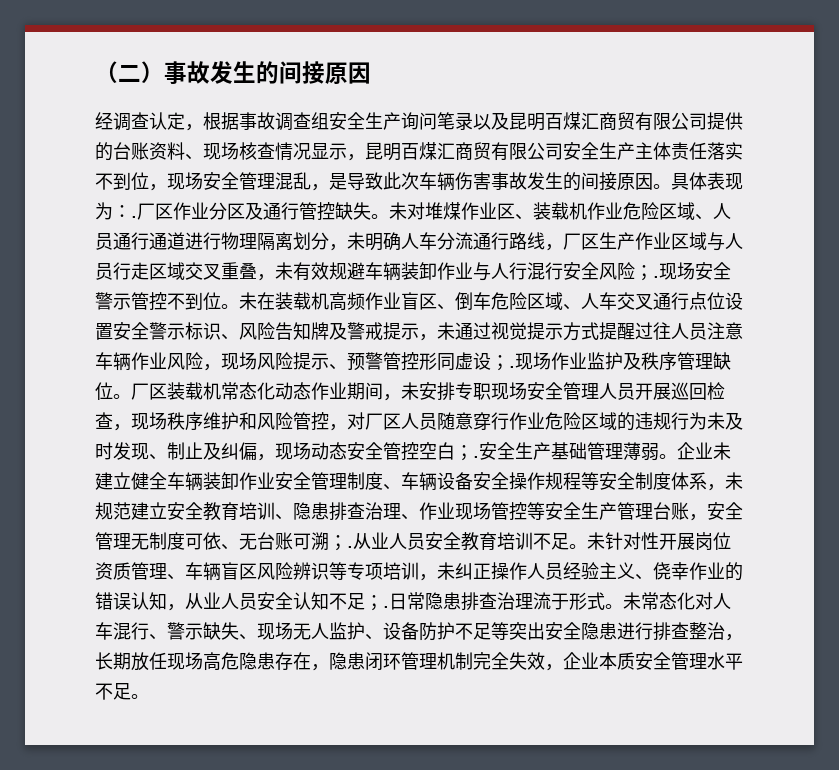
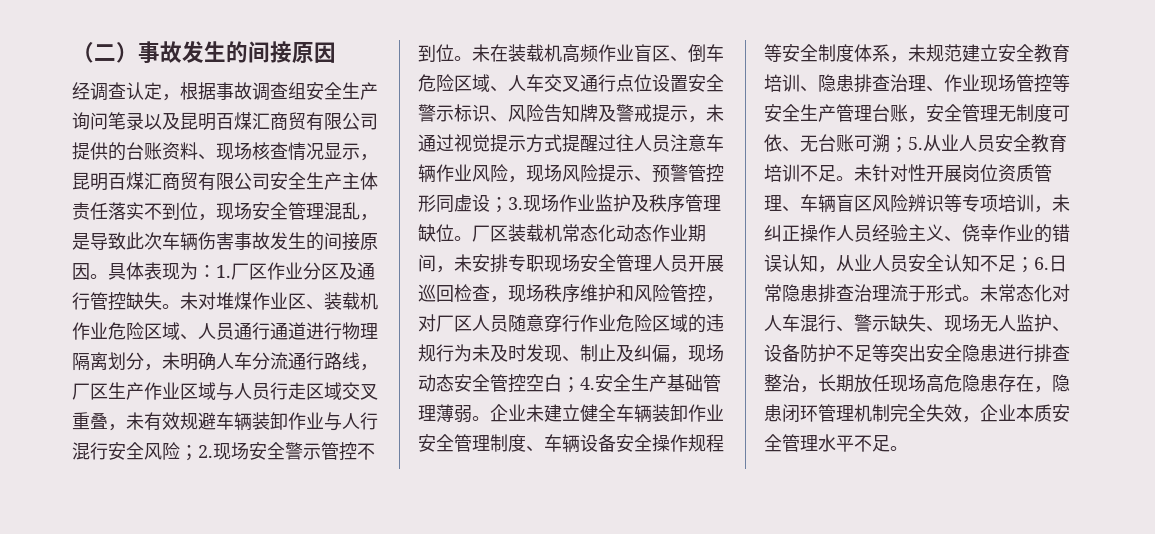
- 具体表现为：.厂区作业分区及通行管控缺失。
+ 具体表现为：1.厂区作业分区及通行管控缺失。
- 未对堆煤作业区、装载机作业危险区域、人员通行通道进行物理隔离划分，未明确人车分流通行路线，厂区生产作业区域与人员行走区域交叉重叠，未有效规避车辆装卸作业与人行混行安全风险；.现场安全警示管控不到位。
+ 未对堆煤作业区、装载机作业危险区域、人员通行通道进行物理隔离划分，未明确人车分流通行路线，厂区生产作业区域与人员行走区域交叉重叠，未有效规避车辆装卸作业与人行混行安全风险；2.现场安全警示管控不到位。
- 未在装载机高频作业盲区、倒车危险区域、人车交叉通行点位设置安全警示标识、风险告知牌及警戒提示，未通过视觉提示方式提醒过往人员注意车辆作业风险，现场风险提示、预警管控形同虚设；.现场作业监护及秩序管理缺位。
+ 未在装载机高频作业盲区、倒车危险区域、人车交叉通行点位设置安全警示标识、风险告知牌及警戒提示，未通过视觉提示方式提醒过往人员注意车辆作业风险，现场风险提示、预警管控形同虚设；3.现场作业监护及秩序管理缺位。
- 厂区装载机常态化动态作业期间，未安排专职现场安全管理人员开展巡回检查，现场秩序维护和风险管控，对厂区人员随意穿行作业危险区域的违规行为未及时发现、制止及纠偏，现场动态安全管控空白；.安全生产基础管理薄弱。
+ 厂区装载机常态化动态作业期间，未安排专职现场安全管理人员开展巡回检查，现场秩序维护和风险管控，对厂区人员随意穿行作业危险区域的违规行为未及时发现、制止及纠偏，现场动态安全管控空白；4.安全生产基础管理薄弱。
- 企业未建立健全车辆装卸作业安全管理制度、车辆设备安全操作规程等安全制度体系，未规范建立安全教育培训、隐患排查治理、作业现场管控等安全生产管理台账，安全管理无制度可依、无台账可溯；.从业人员安全教育培训不足。
+ 企业未建立健全车辆装卸作业安全管理制度、车辆设备安全操作规程等安全制度体系，未规范建立安全教育培训、隐患排查治理、作业现场管控等安全生产管理台账，安全管理无制度可依、无台账可溯；5.从业人员安全教育培训不足。
- 未针对性开展岗位资质管理、车辆盲区风险辨识等专项培训，未纠正操作人员经验主义、侥幸作业的错误认知，从业人员安全认知不足；.日常隐患排查治理流于形式。
+ 未针对性开展岗位资质管理、车辆盲区风险辨识等专项培训，未纠正操作人员经验主义、侥幸作业的错误认知，从业人员安全认知不足；6.日常隐患排查治理流于形式。

